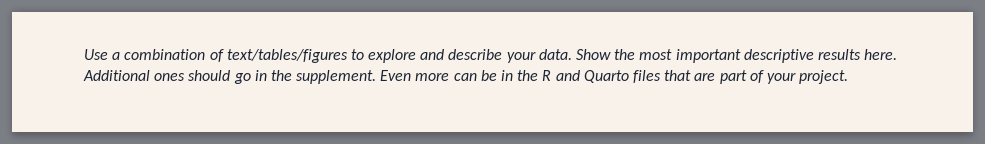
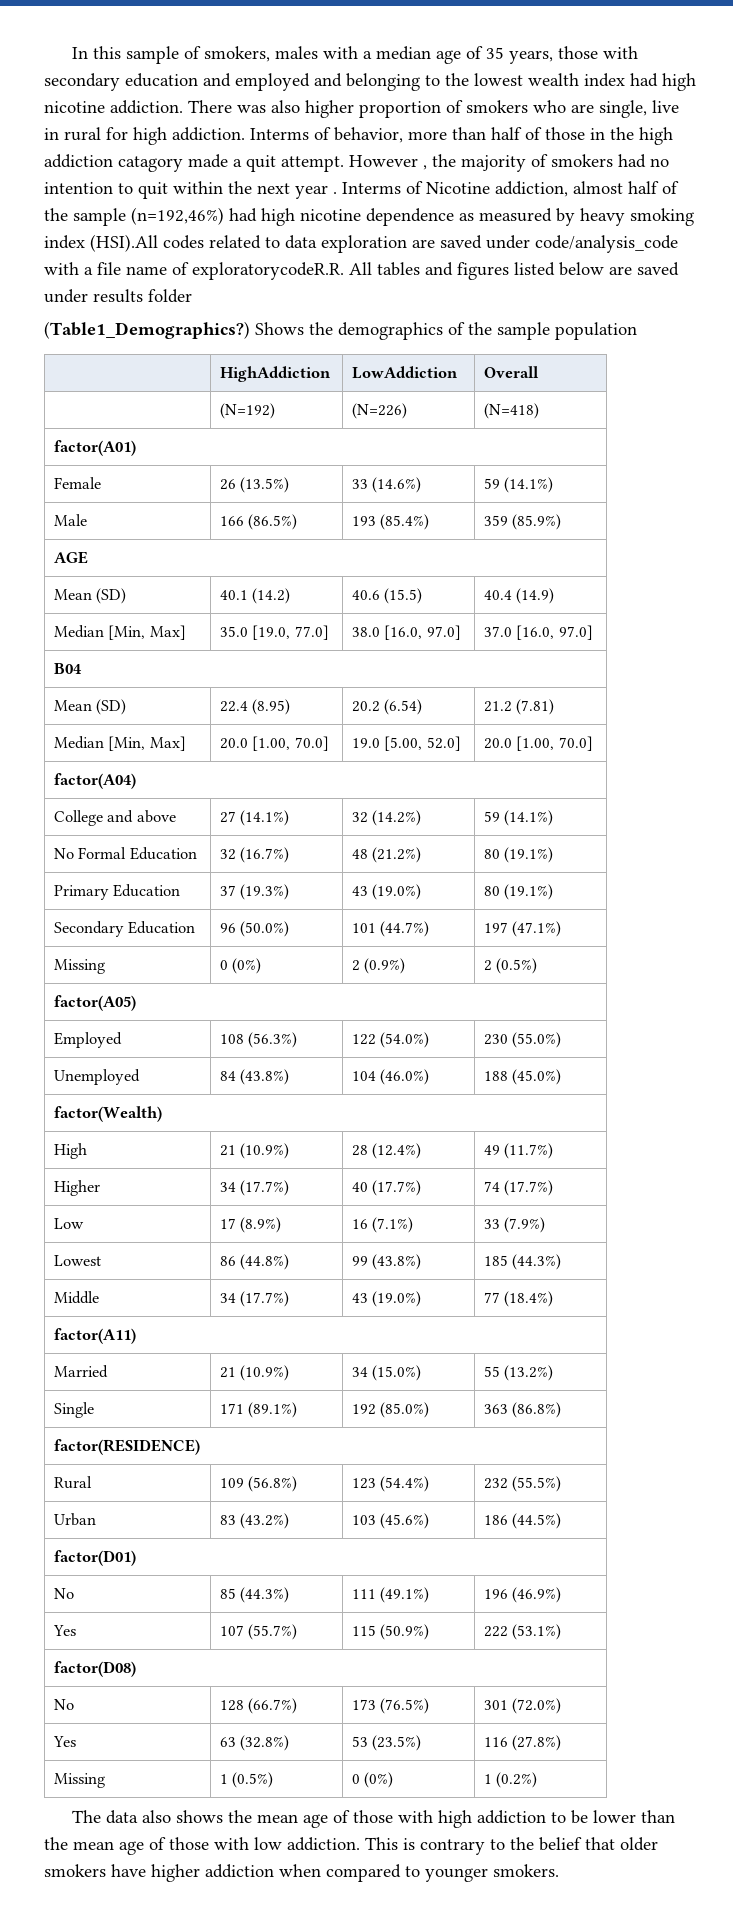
- Use a combination of text/tables/figures to explore and describe your data. Show the most important descriptive results here. Additional ones should go in the supplement. Even more can be in the R and Quarto files that are part of your project.
+ In this sample of smokers, males with a median age of 35 years, those with secondary education and employed and belonging to the lowest wealth index had high nicotine addiction. There was also higher proportion of smokers who are single, live in rural for high addiction. Interms of behavior, more than half of those in the high addiction catagory made a quit attempt. However , the majority of smokers had no intention to quit within the next year . Interms of Nicotine addiction, almost half of the sample (n=192,46%) had high nicotine dependence as measured by heavy smoking index (HSI).All codes related to data exploration are saved under code/analysis_code with a file name of exploratorycodeR.R. All tables and figures listed below are saved under results folder
+ (Table1_Demographics?) Shows the demographics of the sample population
+ | HighAddiction | LowAddiction | Overall
+ | (N=192) | (N=226) | (N=418)
+ factor(A01)
+ Female | 26 (13.5%) | 33 (14.6%) | 59 (14.1%)
+ Male | 166 (86.5%) | 193 (85.4%) | 359 (85.9%)
+ AGE
+ Mean (SD) | 40.1 (14.2) | 40.6 (15.5) | 40.4 (14.9)
+ Median [Min, Max] | 35.0 [19.0, 77.0] | 38.0 [16.0, 97.0] | 37.0 [16.0, 97.0]
+ B04
+ Mean (SD) | 22.4 (8.95) | 20.2 (6.54) | 21.2 (7.81)
+ Median [Min, Max] | 20.0 [1.00, 70.0] | 19.0 [5.00, 52.0] | 20.0 [1.00, 70.0]
+ factor(A04)
+ College and above | 27 (14.1%) | 32 (14.2%) | 59 (14.1%)
+ No Formal Education | 32 (16.7%) | 48 (21.2%) | 80 (19.1%)
+ Primary Education | 37 (19.3%) | 43 (19.0%) | 80 (19.1%)
+ Secondary Education | 96 (50.0%) | 101 (44.7%) | 197 (47.1%)
+ Missing | 0 (0%) | 2 (0.9%) | 2 (0.5%)
+ factor(A05)
+ Employed | 108 (56.3%) | 122 (54.0%) | 230 (55.0%)
+ Unemployed | 84 (43.8%) | 104 (46.0%) | 188 (45.0%)
+ factor(Wealth)
+ High | 21 (10.9%) | 28 (12.4%) | 49 (11.7%)
+ Higher | 34 (17.7%) | 40 (17.7%) | 74 (17.7%)
+ Low | 17 (8.9%) | 16 (7.1%) | 33 (7.9%)
+ Lowest | 86 (44.8%) | 99 (43.8%) | 185 (44.3%)
+ Middle | 34 (17.7%) | 43 (19.0%) | 77 (18.4%)
+ factor(A11)
+ Married | 21 (10.9%) | 34 (15.0%) | 55 (13.2%)
+ Single | 171 (89.1%) | 192 (85.0%) | 363 (86.8%)
+ factor(RESIDENCE)
+ Rural | 109 (56.8%) | 123 (54.4%) | 232 (55.5%)
+ Urban | 83 (43.2%) | 103 (45.6%) | 186 (44.5%)
+ factor(D01)
+ No | 85 (44.3%) | 111 (49.1%) | 196 (46.9%)
+ Yes | 107 (55.7%) | 115 (50.9%) | 222 (53.1%)
+ factor(D08)
+ No | 128 (66.7%) | 173 (76.5%) | 301 (72.0%)
+ Yes | 63 (32.8%) | 53 (23.5%) | 116 (27.8%)
+ Missing | 1 (0.5%) | 0 (0%) | 1 (0.2%)
+ The data also shows the mean age of those with high addiction to be lower than the mean age of those with low addiction. This is contrary to the belief that older smokers have higher addiction when compared to younger smokers.

